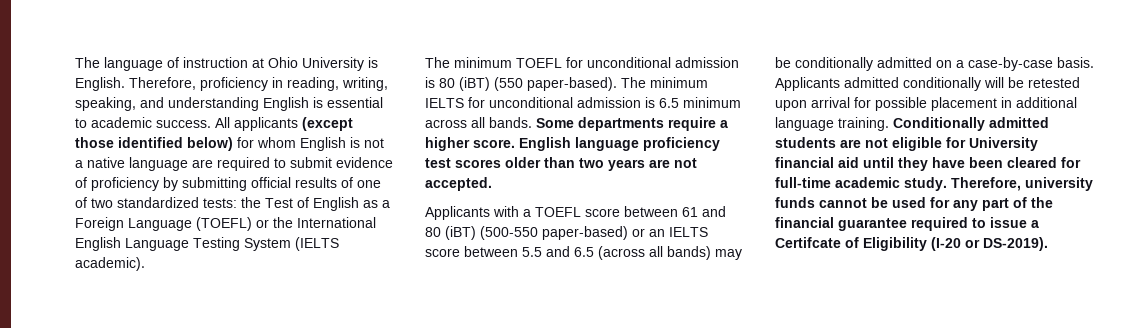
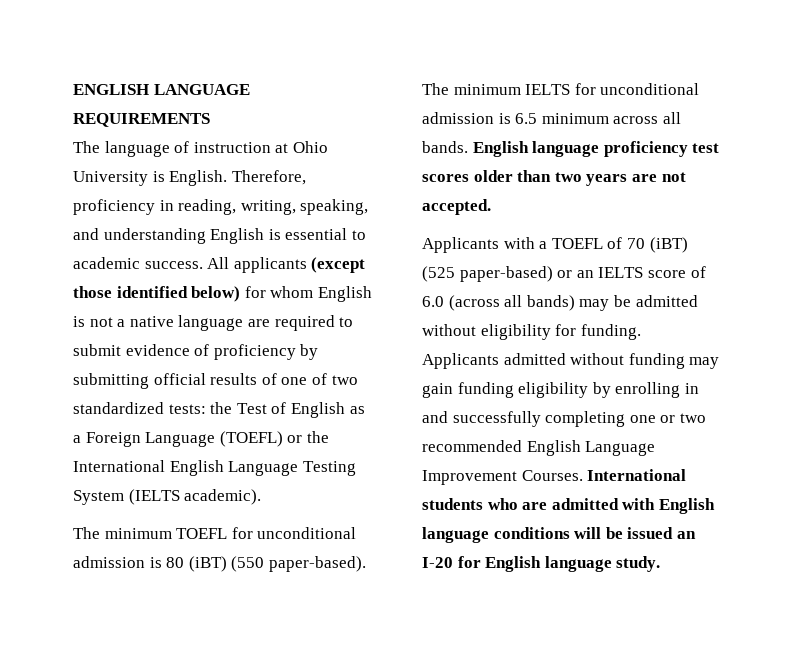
+ ENGLISH LANGUAGE REQUIREMENTS
- Some departments require a higher score.
- Applicants with a TOEFL score between 61 and 80 (iBT) (500-550 paper-based) or an IELTS score between 5.5 and 6.5 (across all bands) may be conditionally admitted on a case-by-case basis. Applicants admitted conditionally will be retested upon arrival for possible placement in additional language training. Conditionally admitted students are not eligible for University financial aid until they have been cleared for full-time academic study. Therefore, university funds cannot be used for any part of the financial guarantee required to issue a Certifcate of Eligibility (I-20 or DS-2019).
+ Applicants with a TOEFL of 70 (iBT) (525 paper-based) or an IELTS score of 6.0 (across all bands) may be admitted without eligibility for funding. Applicants admitted without funding may gain funding eligibility by enrolling in and successfully completing one or two recommended English Language Improvement Courses. International students who are admitted with English language conditions will be issued an I-20 for English language study.

